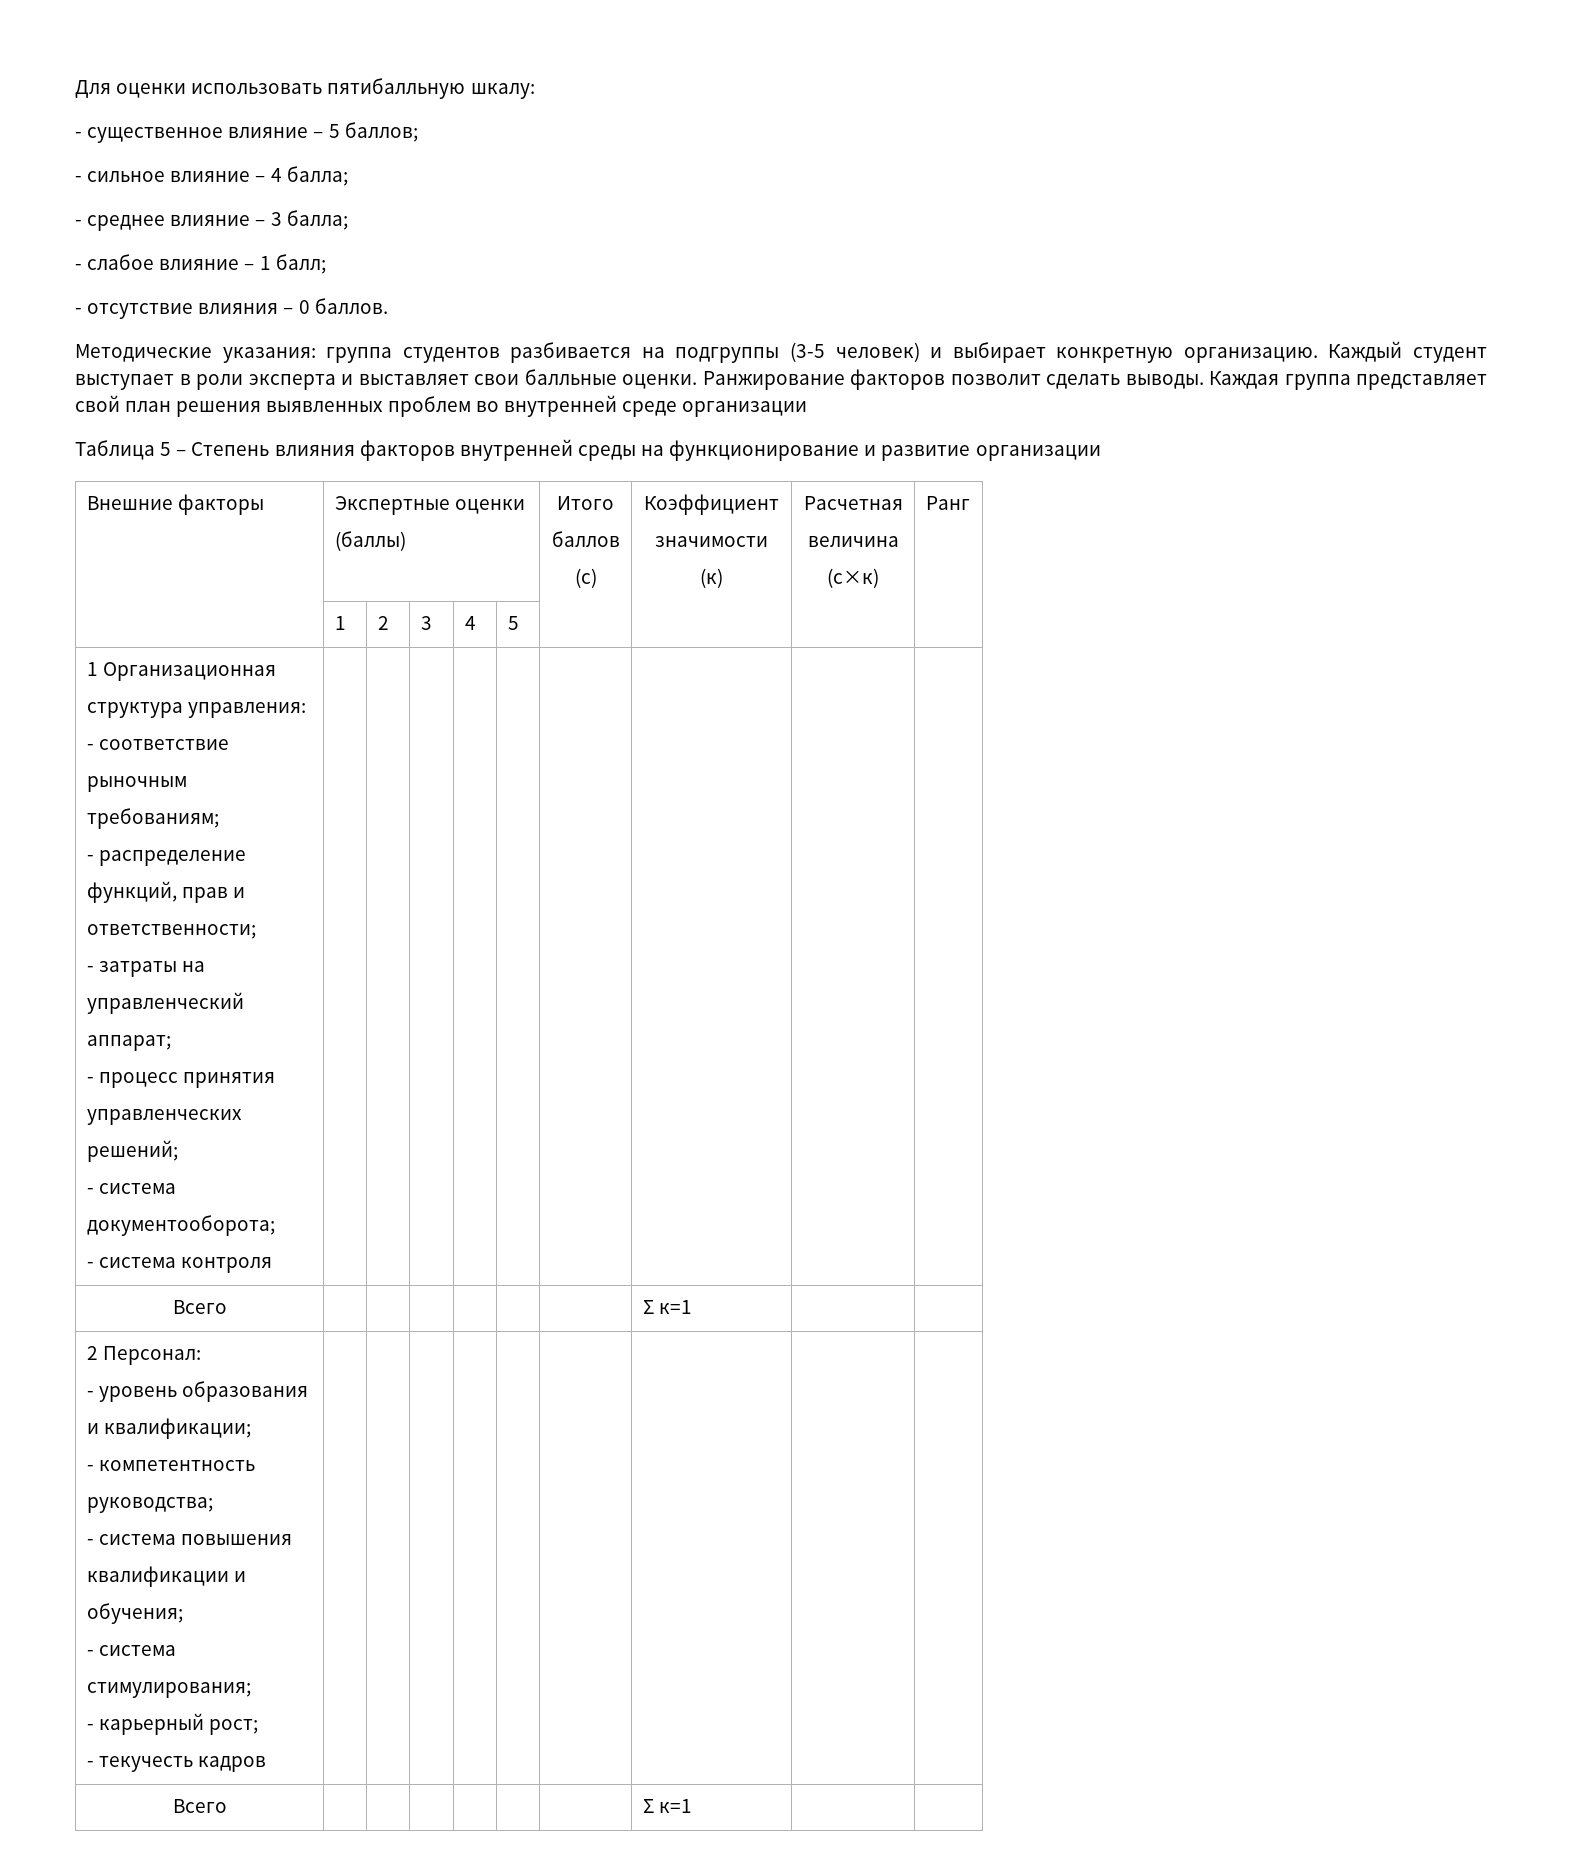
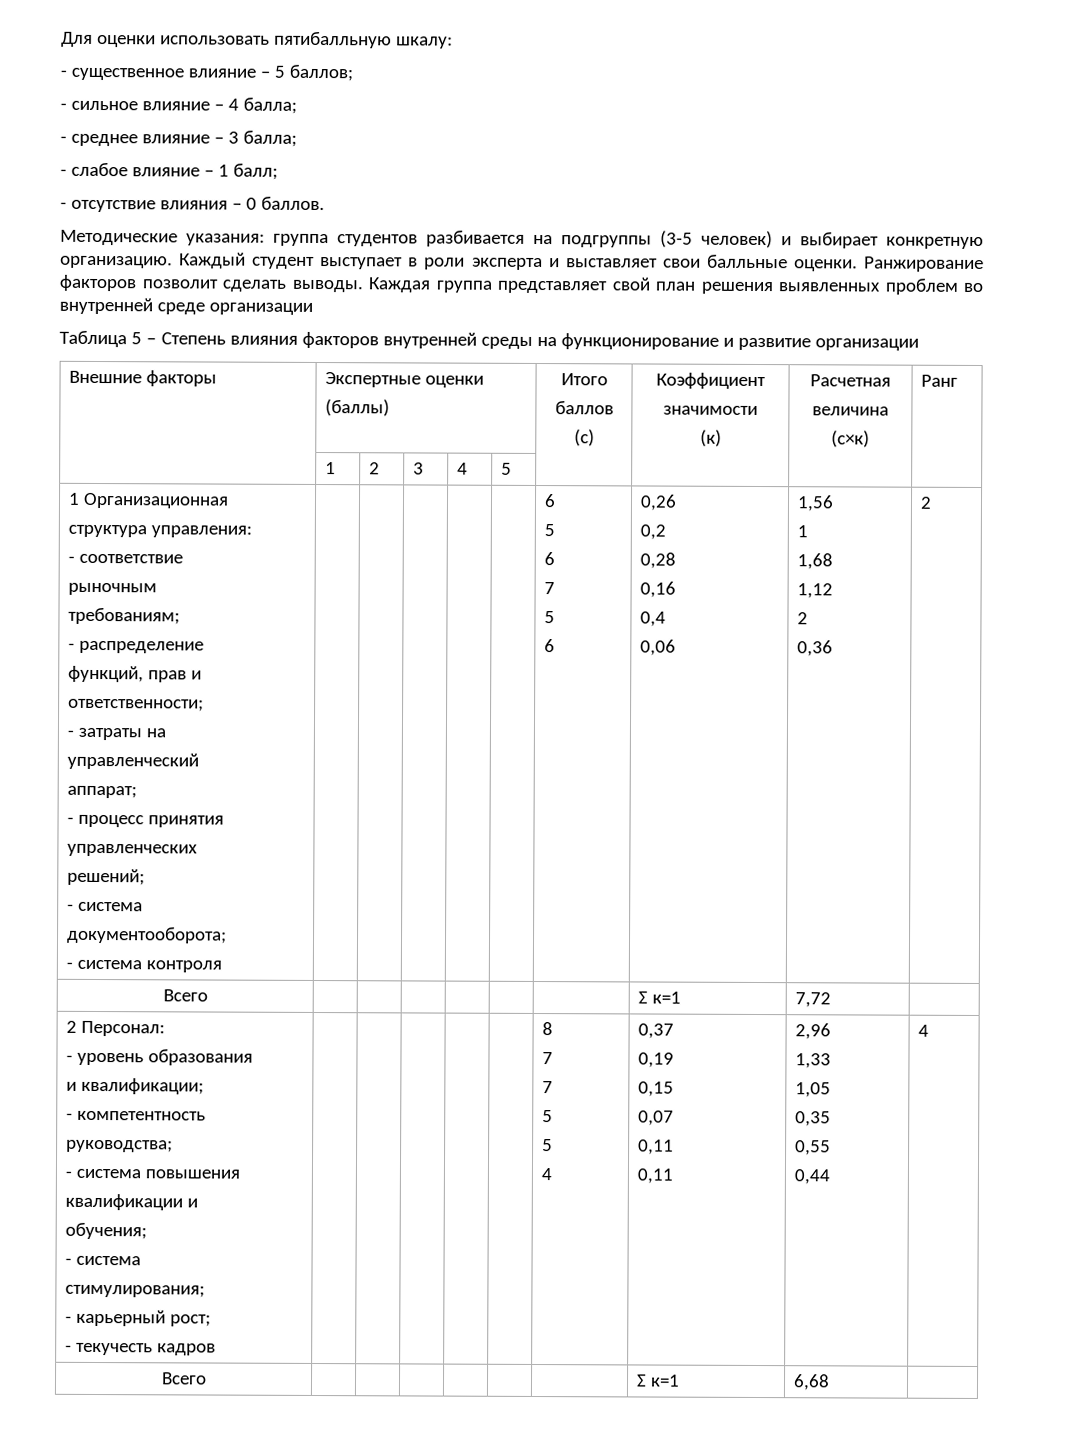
- - система контроля | | | | | | | | |
- Всего | | | | | | | Σ к=1 | |
+ - система контроля | | | | | | 6
+ 5
+ 6
+ 7
+ 5
+ 6 | 0,26
+ 0,2
+ 0,28
+ 0,16
+ 0,4
+ 0,06 | 1,56
+ 1
+ 1,68
+ 1,12
+ 2
+ 0,36 | 2
+ Всего | | | | | | | Σ к=1 | 7,72 |
- - текучесть кадров | | | | | | | | |
- Всего | | | | | | | Σ к=1 | |
+ - текучесть кадров | | | | | | 8
+ 7
+ 7
+ 5
+ 5
+ 4 | 0,37
+ 0,19
+ 0,15
+ 0,07
+ 0,11
+ 0,11 | 2,96
+ 1,33
+ 1,05
+ 0,35
+ 0,55
+ 0,44 | 4
+ Всего | | | | | | | Σ к=1 | 6,68 |

